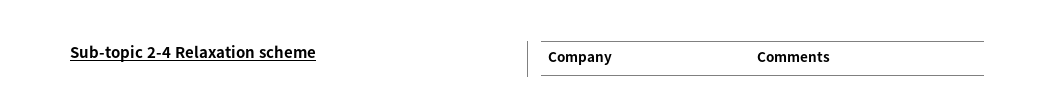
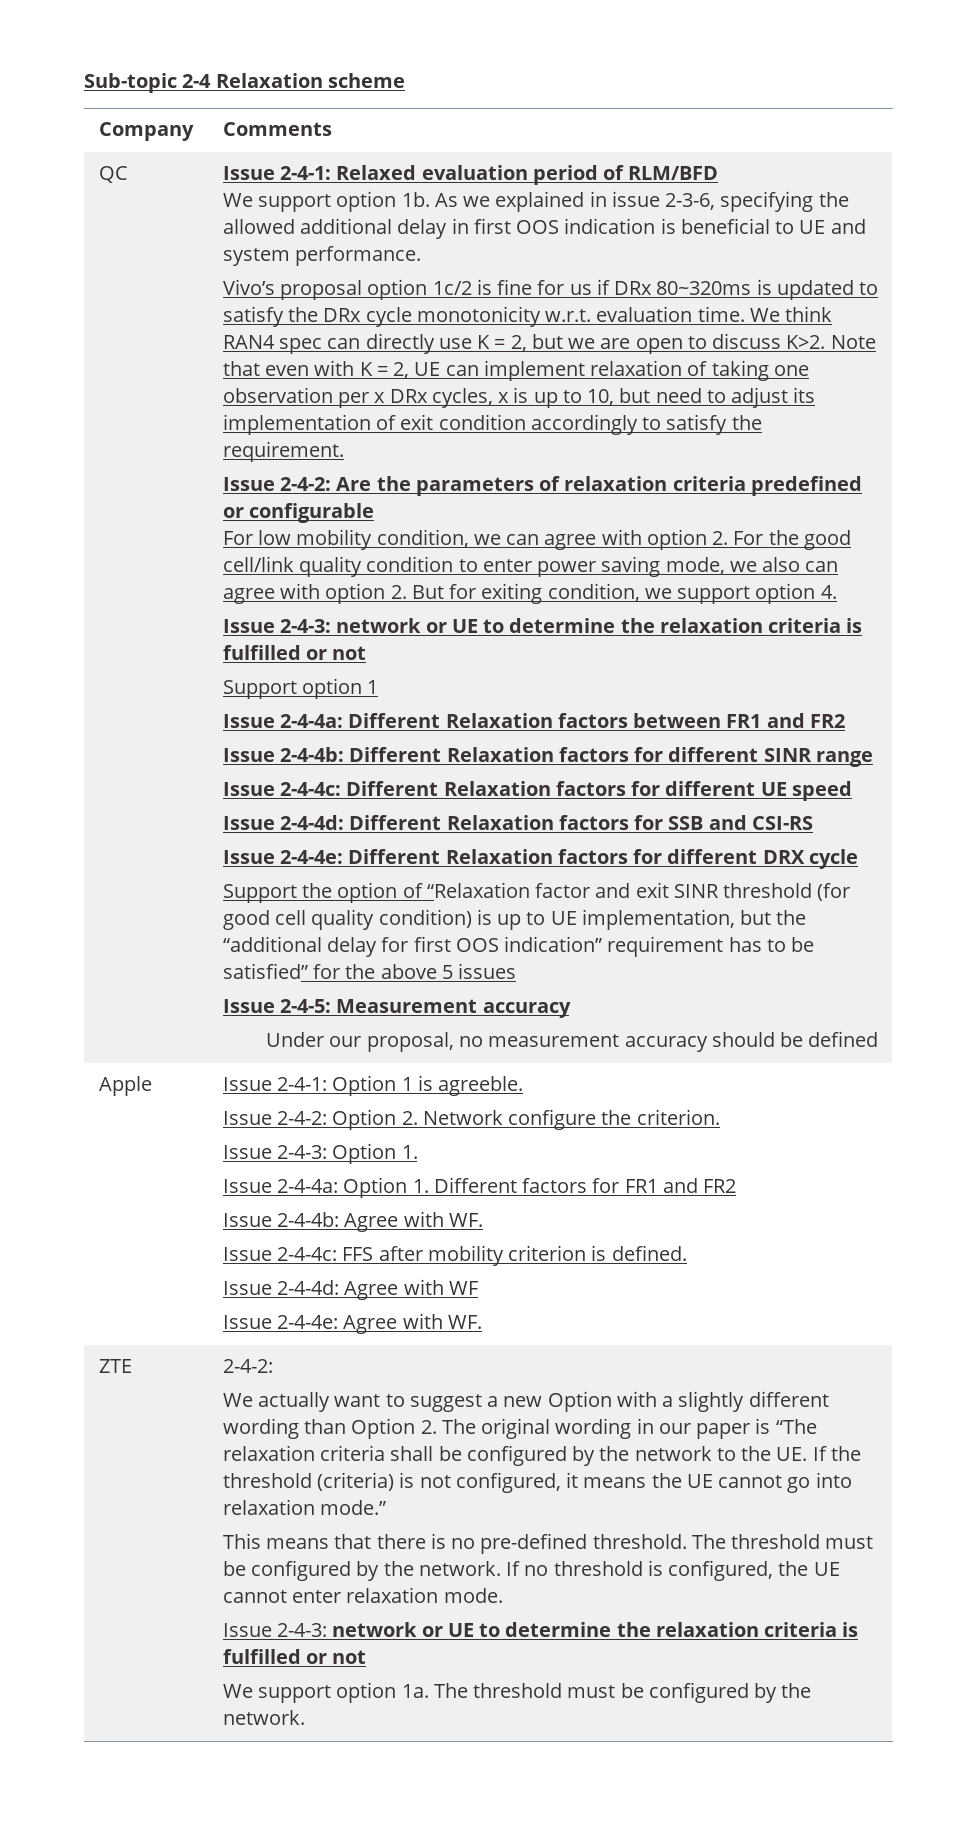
+ QC | Issue 2-4-1: Relaxed evaluation period of RLM/BFD
+ We support option 1b. As we explained in issue 2-3-6, specifying the allowed additional delay in first OOS indication is beneficial to UE and system performance.
+ Vivo’s proposal option 1c/2 is fine for us if DRx 80~320ms is updated to satisfy the DRx cycle monotonicity w.r.t. evaluation time. We think RAN4 spec can directly use K = 2, but we are open to discuss K>2. Note that even with K = 2, UE can implement relaxation of taking one observation per x DRx cycles, x is up to 10, but need to adjust its implementation of exit condition accordingly to satisfy the requirement.
+ Issue 2-4-2: Are the parameters of relaxation criteria predefined or configurable
+ For low mobility condition, we can agree with option 2. For the good cell/link quality condition to enter power saving mode, we also can agree with option 2. But for exiting condition, we support option 4.
+ Issue 2-4-3: network or UE to determine the relaxation criteria is fulfilled or not
+ Support option 1
+ Issue 2-4-4a: Different Relaxation factors between FR1 and FR2
+ Issue 2-4-4b: Different Relaxation factors for different SINR range
+ Issue 2-4-4c: Different Relaxation factors for different UE speed
+ Issue 2-4-4d: Different Relaxation factors for SSB and CSI-RS
+ Issue 2-4-4e: Different Relaxation factors for different DRX cycle
+ Support the option of “Relaxation factor and exit SINR threshold (for good cell quality condition) is up to UE implementation, but the “additional delay for first OOS indication” requirement has to be satisfied” for the above 5 issues
+ Issue 2-4-5: Measurement accuracy
+ Under our proposal, no measurement accuracy should be defined
+ Apple | Issue 2-4-1: Option 1 is agreeble.
+ Issue 2-4-2: Option 2. Network configure the criterion.
+ Issue 2-4-3: Option 1.
+ Issue 2-4-4a: Option 1. Different factors for FR1 and FR2
+ Issue 2-4-4b: Agree with WF.
+ Issue 2-4-4c: FFS after mobility criterion is defined.
+ Issue 2-4-4d: Agree with WF
+ Issue 2-4-4e: Agree with WF.
+ ZTE | 2-4-2:
+ We actually want to suggest a new Option with a slightly different wording than Option 2. The original wording in our paper is “The relaxation criteria shall be configured by the network to the UE. If the threshold (criteria) is not configured, it means the UE cannot go into relaxation mode.”
+ This means that there is no pre-defined threshold. The threshold must be configured by the network. If no threshold is configured, the UE cannot enter relaxation mode.
+ Issue 2-4-3: network or UE to determine the relaxation criteria is fulfilled or not
+ We support option 1a. The threshold must be configured by the network.

